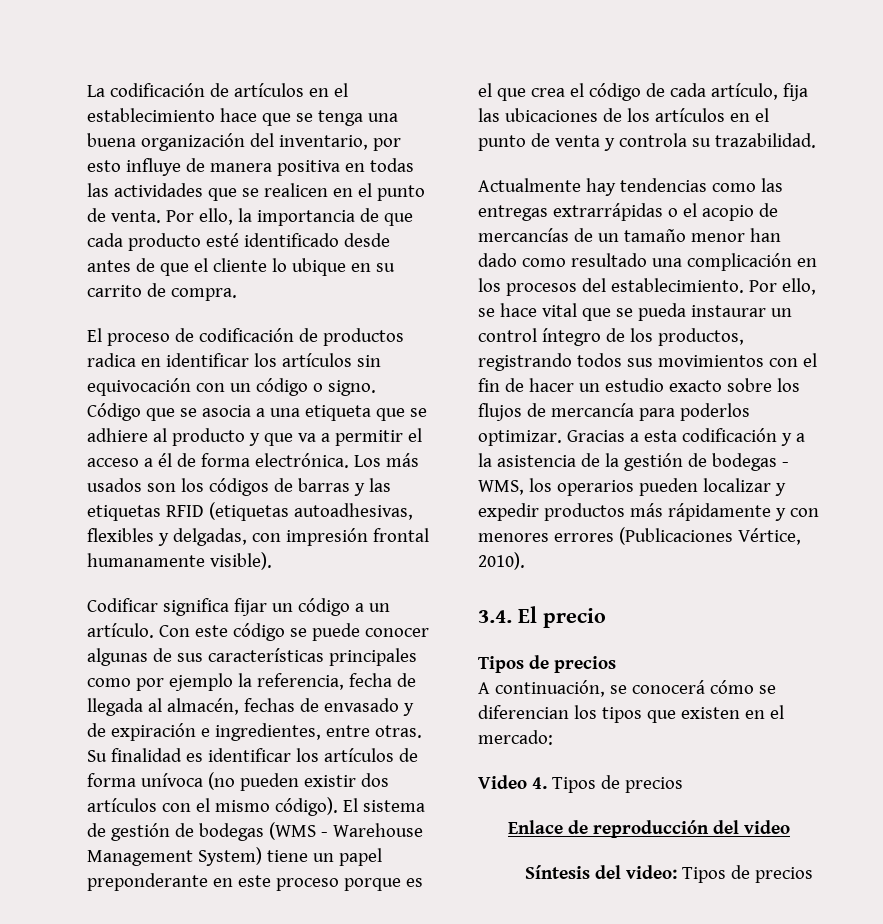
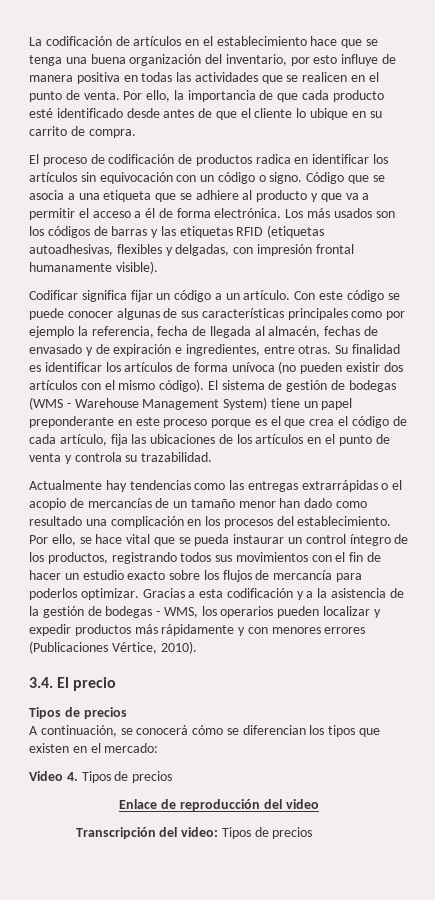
- Síntesis del video: Tipos de precios
+ Transcripción del video: Tipos de precios

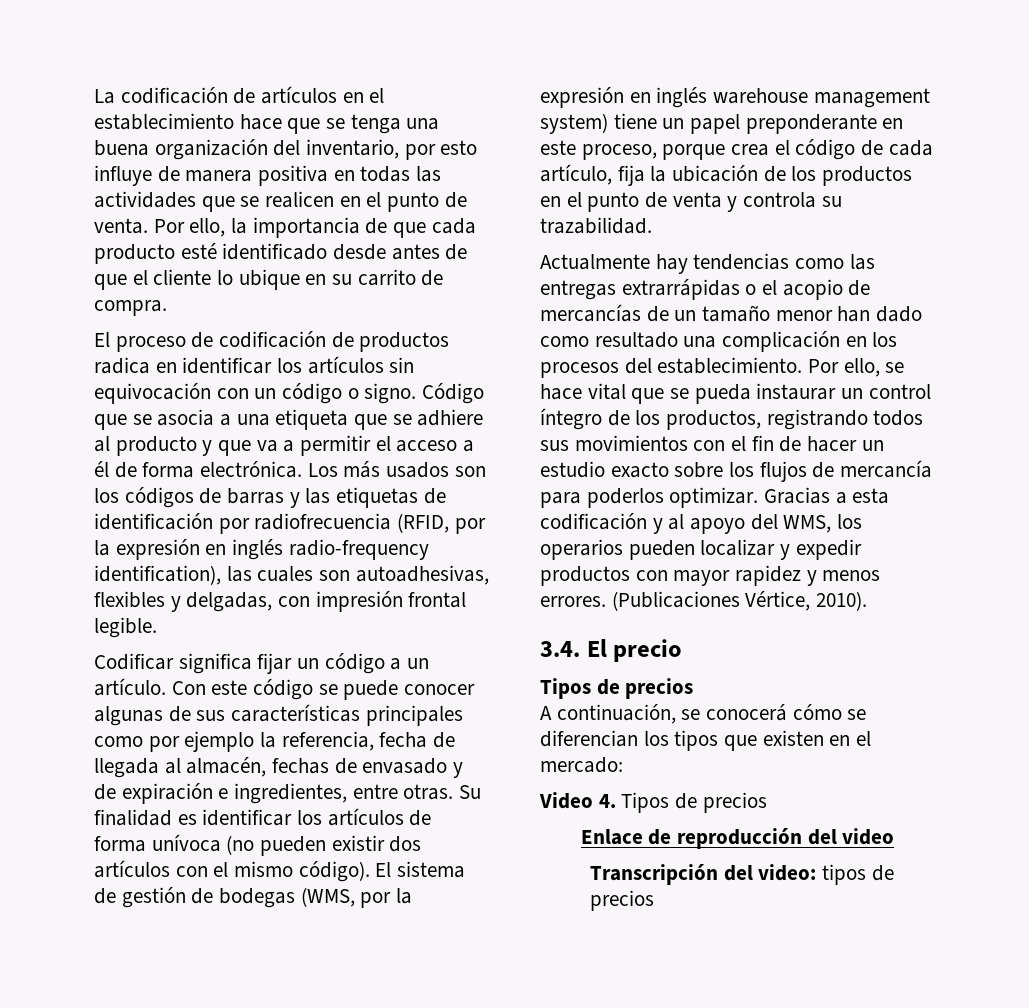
- Los más usados son los códigos de barras y las etiquetas RFID (etiquetas autoadhesivas, flexibles y delgadas, con impresión frontal humanamente visible).
+ Los más usados son los códigos de barras y las etiquetas de identificación por radiofrecuencia (RFID, por la expresión en inglés radio-frequency identification), las cuales son autoadhesivas, flexibles y delgadas, con impresión frontal legible.
- El sistema de gestión de bodegas (WMS - Warehouse Management System) tiene un papel preponderante en este proceso porque es el que crea el código de cada artículo, fija las ubicaciones de los artículos en el punto de venta y controla su trazabilidad.
+ El sistema de gestión de bodegas (WMS, por la expresión en inglés warehouse management system) tiene un papel preponderante en este proceso, porque crea el código de cada artículo, fija la ubicación de los productos en el punto de venta y controla su trazabilidad.
- Gracias a esta codificación y a la asistencia de la gestión de bodegas - WMS, los operarios pueden localizar y expedir productos más rápidamente y con menores errores (Publicaciones Vértice, 2010).
+ Gracias a esta codificación y al apoyo del WMS, los operarios pueden localizar y expedir productos con mayor rapidez y menos errores. (Publicaciones Vértice, 2010).
- Transcripción del video: Tipos de precios
+ Transcripción del video: tipos de precios

